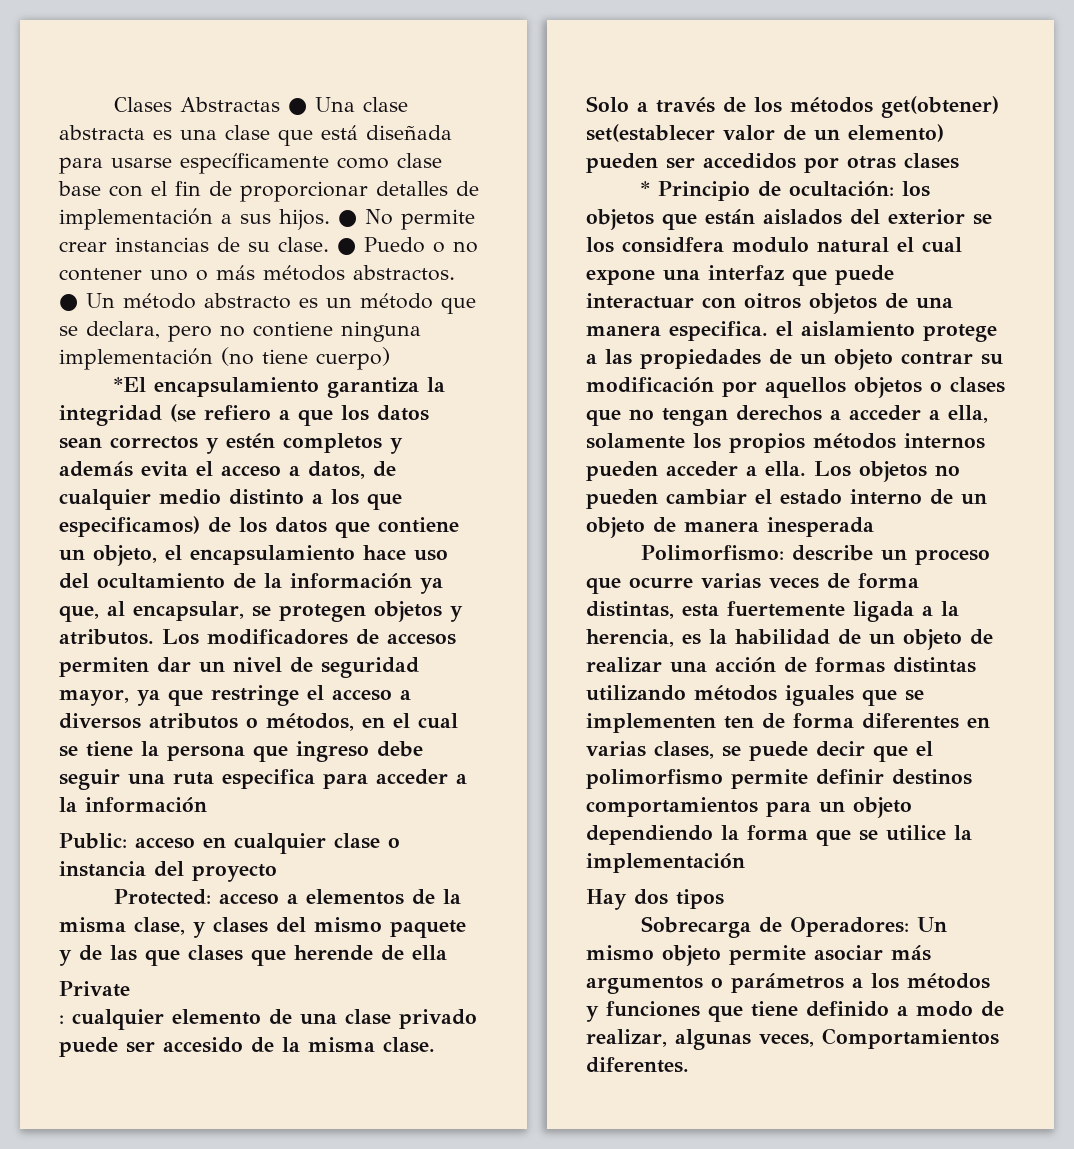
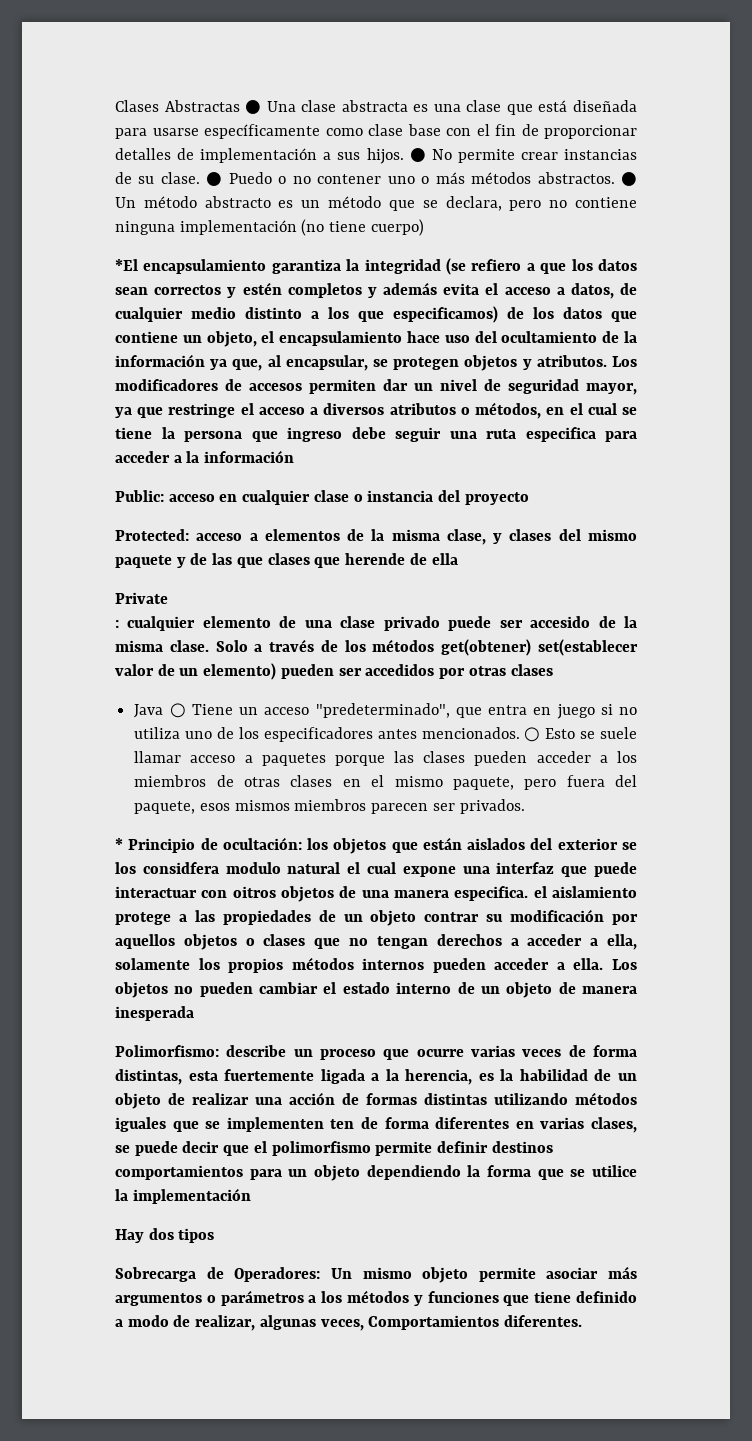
+ Java ○ Tiene un acceso "predeterminado", que entra en juego si no utiliza uno de los especificadores antes mencionados. ○ Esto se suele llamar acceso a paquetes porque las clases pueden acceder a los miembros de otras clases en el mismo paquete, pero fuera del paquete, esos mismos miembros parecen ser privados.

